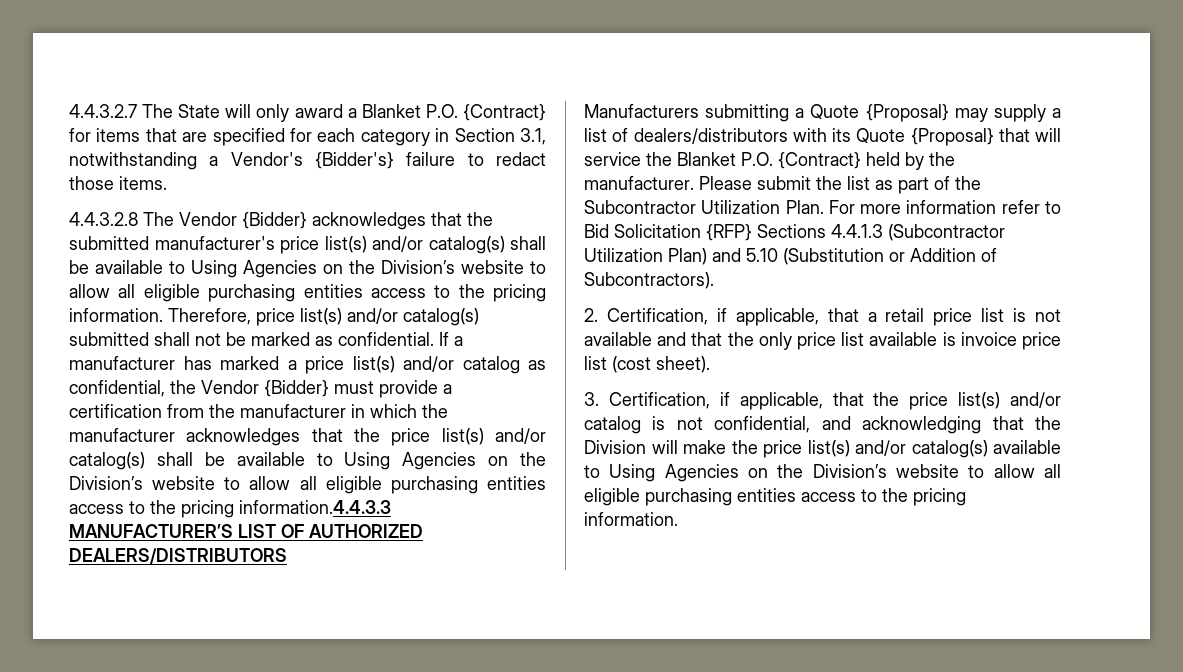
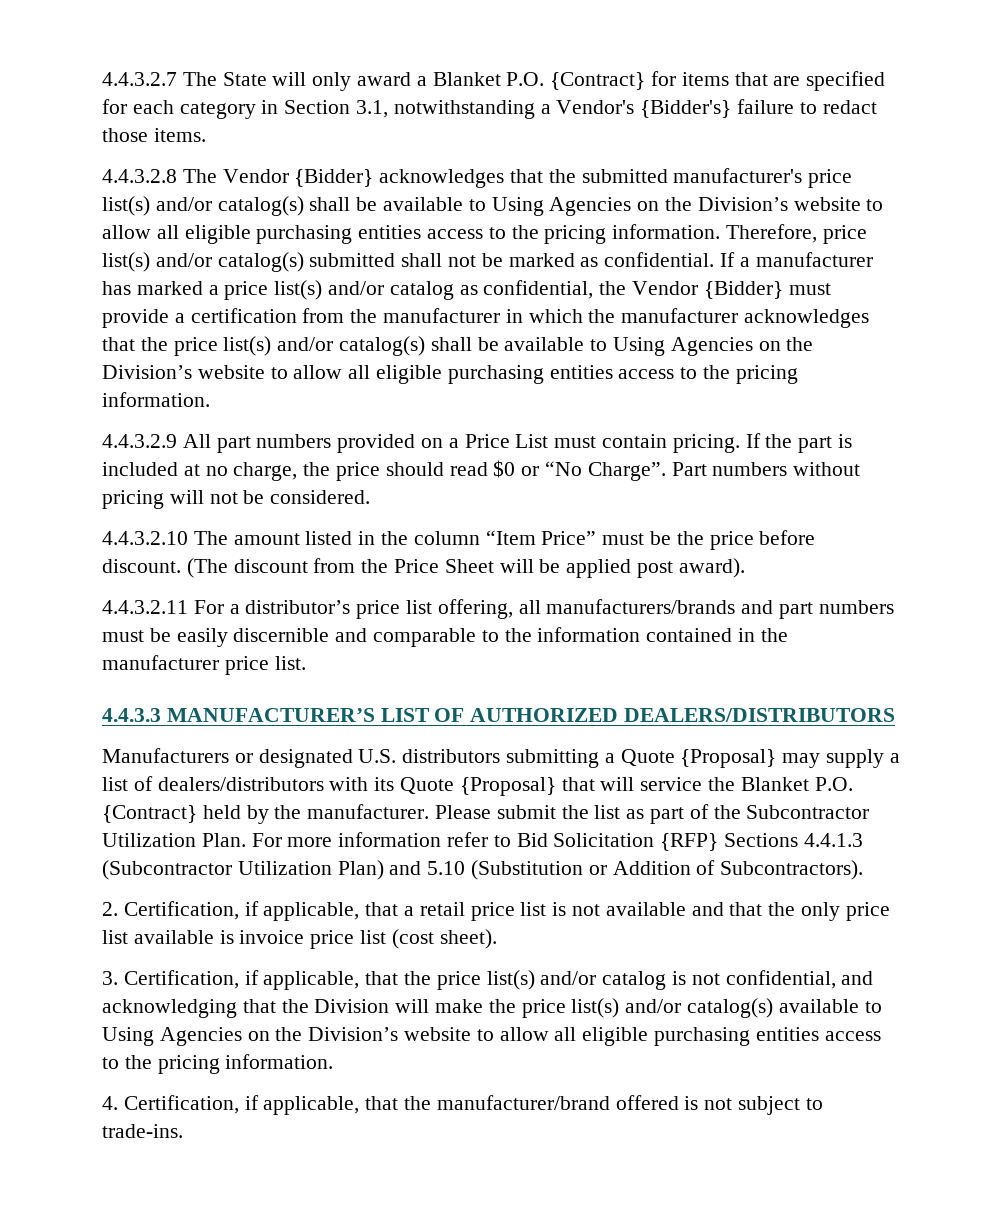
- If a manufacturer has marked a price list(s) and/or catalog as confidential, the Vendor {Bidder} must provide a certification from the manufacturer in which the manufacturer acknowledges that the price list(s) and/or catalog(s) shall be available to Using Agencies on the Division’s website to allow all eligible purchasing entities access to the pricing information.4.4.3.3 MANUFACTURER’S LIST OF AUTHORIZED DEALERS/DISTRIBUTORS
+ If a manufacturer has marked a price list(s) and/or catalog as confidential, the Vendor {Bidder} must provide a certification from the manufacturer in which the manufacturer acknowledges that the price list(s) and/or catalog(s) shall be available to Using Agencies on the Division’s website to allow all eligible purchasing entities access to the pricing information.
+ 4.4.3.2.9 All part numbers provided on a Price List must contain pricing. If the part is included at no charge, the price should read $0 or “No Charge”. Part numbers without pricing will not be considered.
+ 4.4.3.2.10 The amount listed in the column “Item Price” must be the price before discount. (The discount from the Price Sheet will be applied post award).
+ 4.4.3.2.11 For a distributor’s price list offering, all manufacturers/brands and part numbers must be easily discernible and comparable to the information contained in the manufacturer price list.
+ 4.4.3.3 MANUFACTURER’S LIST OF AUTHORIZED DEALERS/DISTRIBUTORS
- Manufacturers submitting a Quote {Proposal} may supply a list of dealers/distributors with its Quote {Proposal} that will service the Blanket P.O. {Contract} held by the manufacturer.
+ Manufacturers or designated U.S. distributors submitting a Quote {Proposal} may supply a list of dealers/distributors with its Quote {Proposal} that will service the Blanket P.O. {Contract} held by the manufacturer.
+ 4. Certification, if applicable, that the manufacturer/brand offered is not subject to trade-ins.

